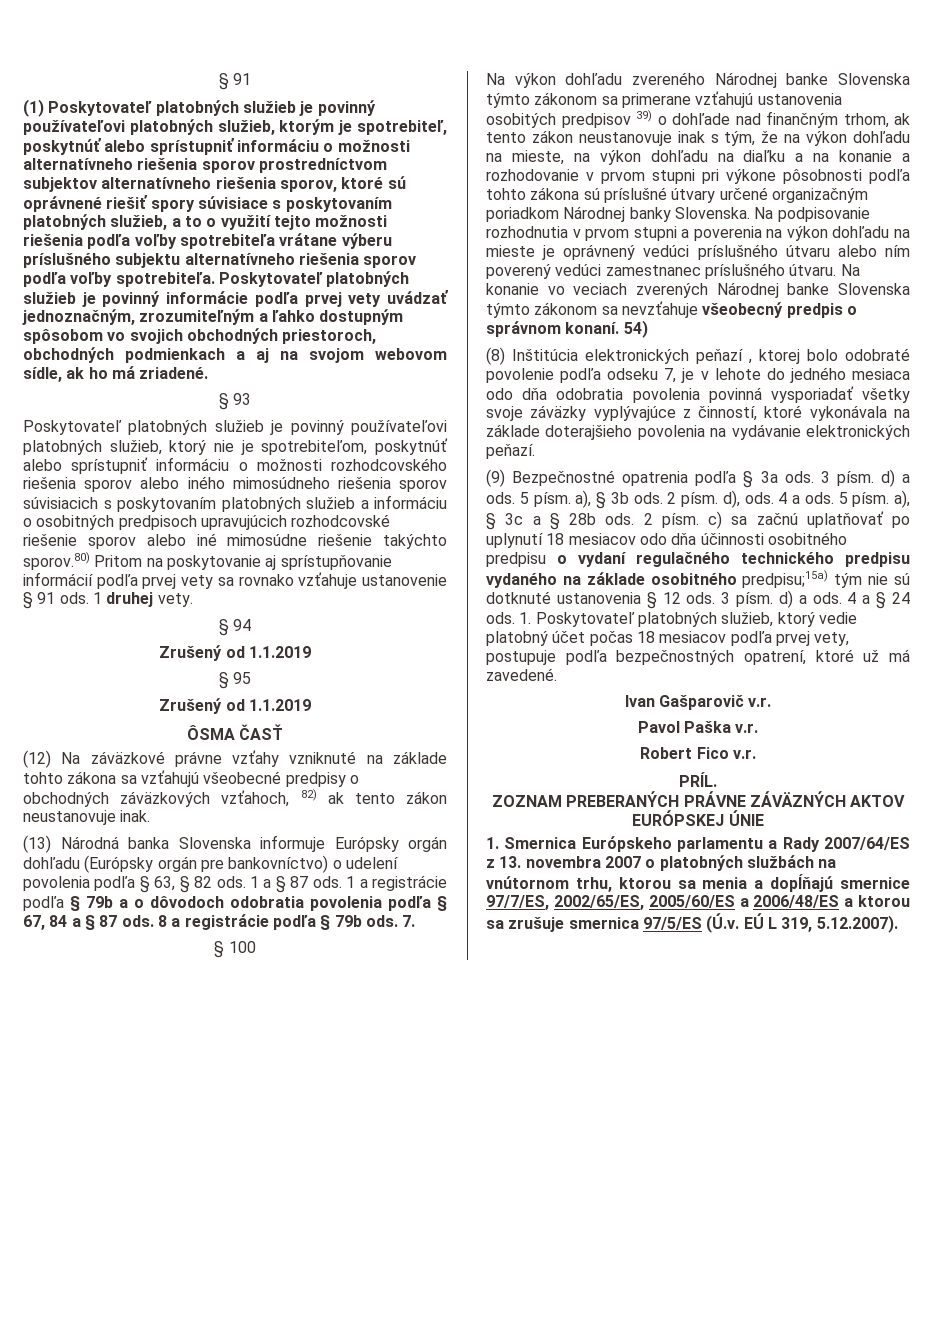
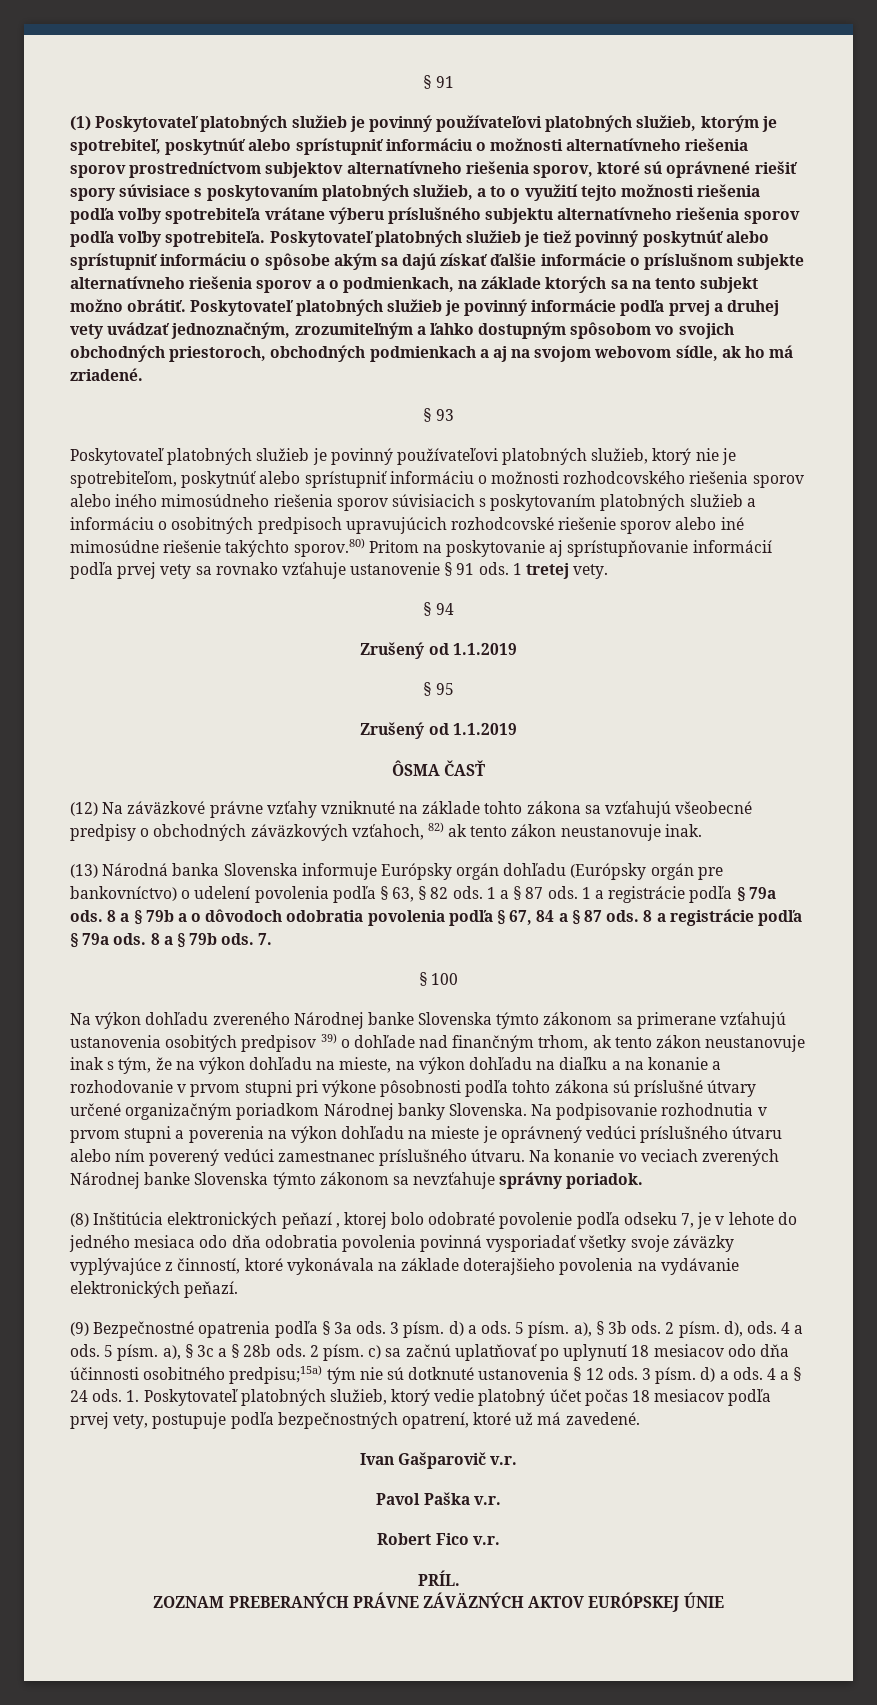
- Poskytovateľ platobných služieb je povinný informácie podľa prvej vety uvádzať jednoznačným, zrozumiteľným a ľahko dostupným spôsobom vo svojich obchodných priestoroch, obchodných podmienkach a aj na svojom webovom sídle, ak ho má zriadené.
+ Poskytovateľ platobných služieb je tiež povinný poskytnúť alebo sprístupniť informáciu o spôsobe akým sa dajú získať ďalšie informácie o príslušnom subjekte alternatívneho riešenia sporov a o podmienkach, na základe ktorých sa na tento subjekt možno obrátiť. Poskytovateľ platobných služieb je povinný informácie podľa prvej a druhej vety uvádzať jednoznačným, zrozumiteľným a ľahko dostupným spôsobom vo svojich obchodných priestoroch, obchodných podmienkach a aj na svojom webovom sídle, ak ho má zriadené.
- 1 druhej vety.
+ 1 tretej vety.
- 1 a registrácie podľa § 79b a o dôvodoch odobratia povolenia podľa § 67, 84 a § 87 ods.
+ 1 a registrácie podľa § 79a ods. 8 a § 79b a o dôvodoch odobratia povolenia podľa § 67, 84 a § 87 ods.
- 8 a registrácie podľa § 79b ods.
+ 8 a registrácie podľa § 79a ods. 8 a § 79b ods.
- Na konanie vo veciach zverených Národnej banke Slovenska týmto zákonom sa nevzťahuje všeobecný predpis o správnom konaní. 54)
+ Na konanie vo veciach zverených Národnej banke Slovenska týmto zákonom sa nevzťahuje správny poriadok.
- 2 písm. c) sa začnú uplatňovať po uplynutí 18 mesiacov odo dňa účinnosti osobitného predpisu o vydaní regulačného technického predpisu vydaného na základe osobitného predpisu;15a) tým nie sú dotknuté ustanovenia § 12 ods.
+ 2 písm. c) sa začnú uplatňovať po uplynutí 18 mesiacov odo dňa účinnosti osobitného predpisu;15a) tým nie sú dotknuté ustanovenia § 12 ods.
- 1. Smernica Európskeho parlamentu a Rady 2007/64/ES z 13. novembra 2007 o platobných službách na vnútornom trhu, ktorou sa menia a dopĺňajú smernice 97/7/ES, 2002/65/ES, 2005/60/ES a 2006/48/ES a ktorou sa zrušuje smernica 97/5/ES (Ú.v. EÚ L 319, 5.12.2007).

